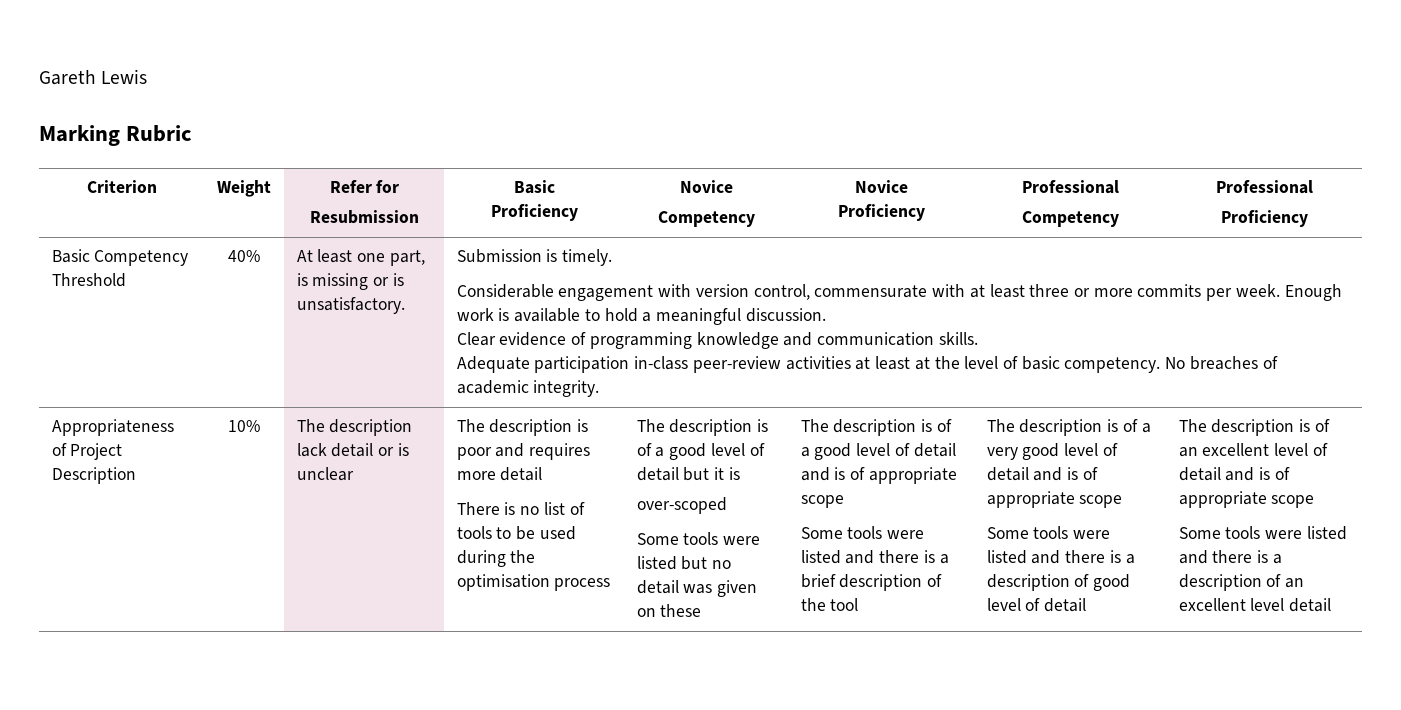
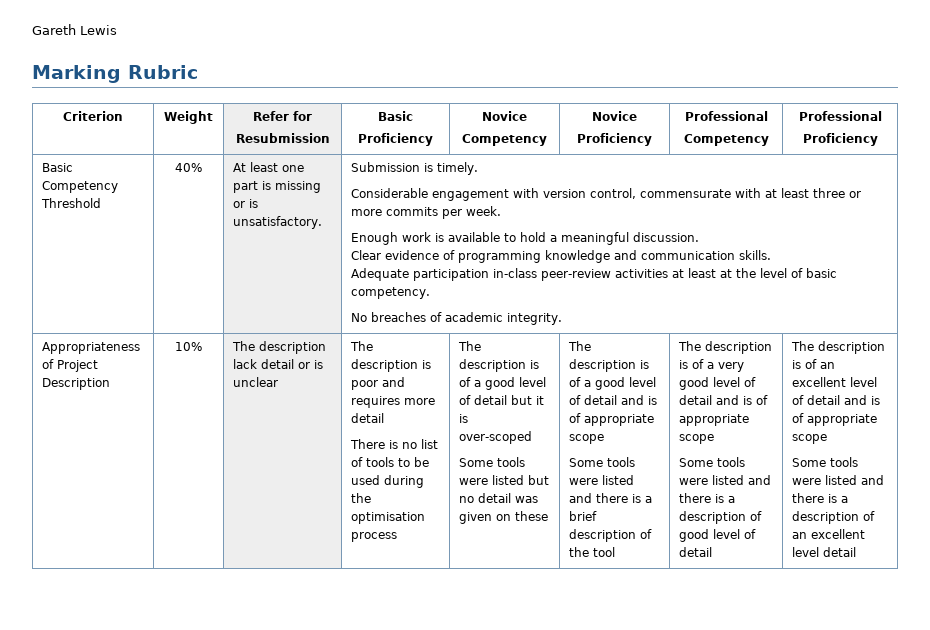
- At least one part, is missing or is unsatisfactory.
+ At least one part is missing or is unsatisfactory.
- Considerable engagement with version control, commensurate with at least three or more commits per week. Enough work is available to hold a meaningful discussion.
+ Considerable engagement with version control, commensurate with at least three or more commits per week.
+ Enough work is available to hold a meaningful discussion.
- Adequate participation in-class peer-review activities at least at the level of basic competency. No breaches of academic integrity.
+ Adequate participation in-class peer-review activities at least at the level of basic competency.
+ No breaches of academic integrity.

